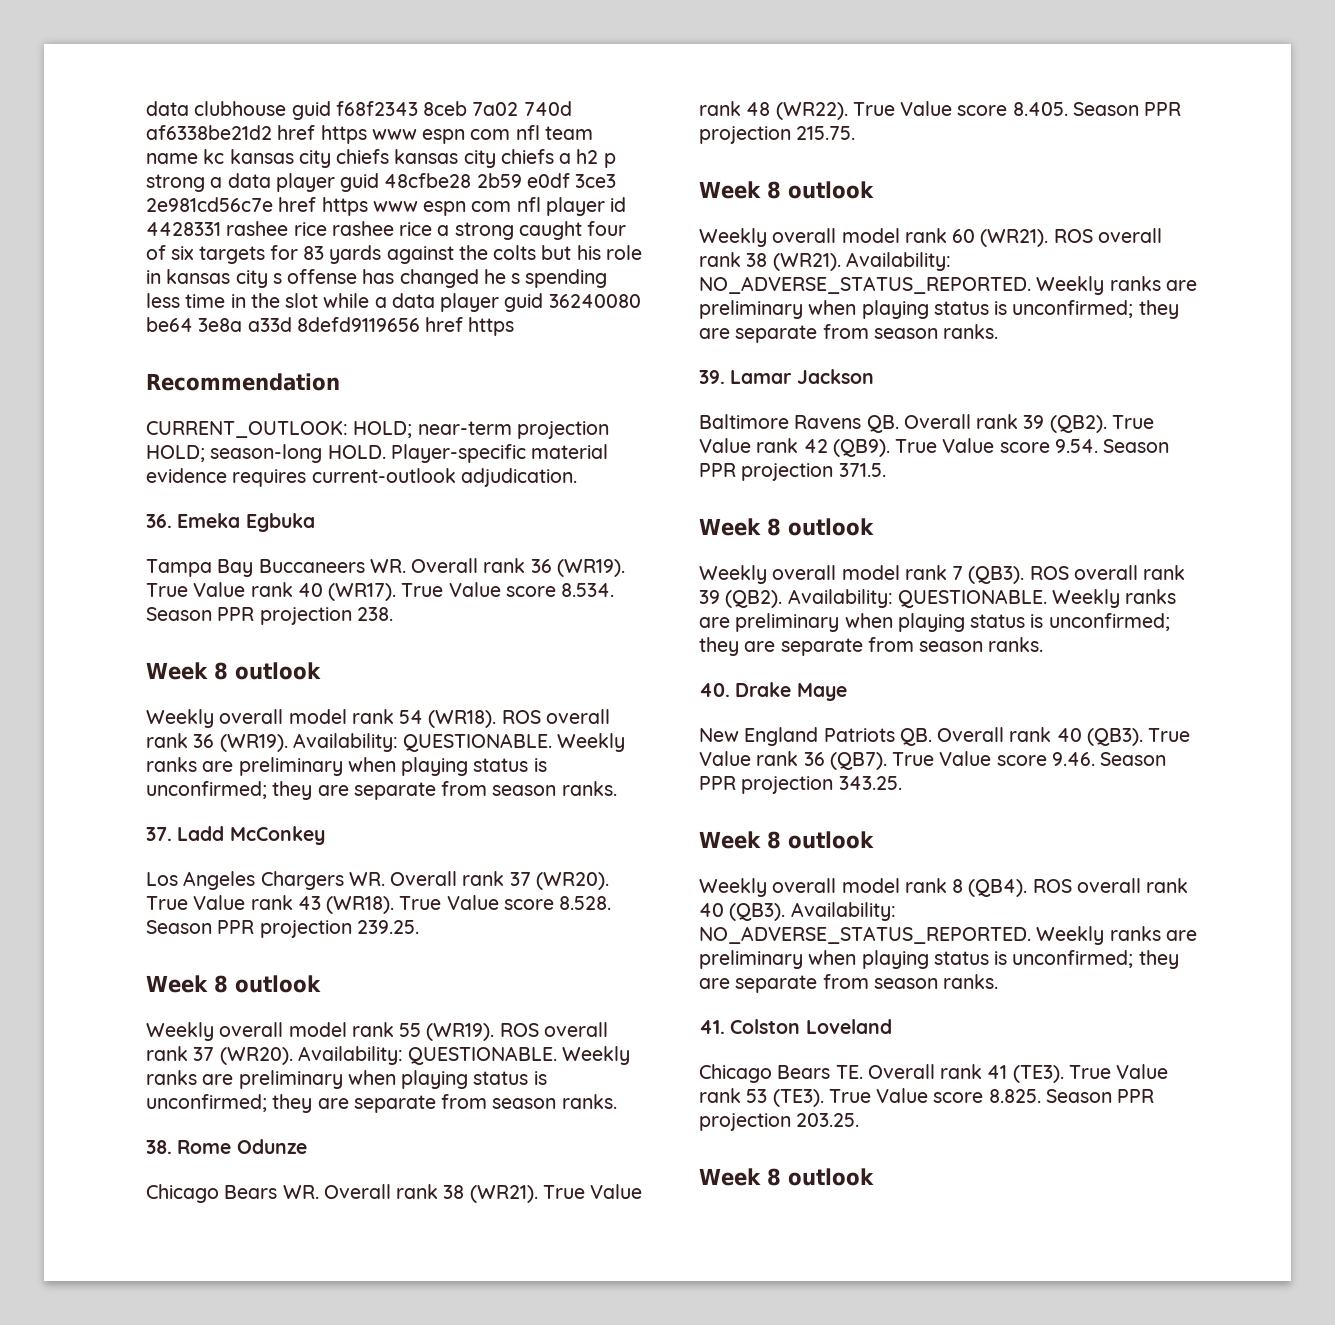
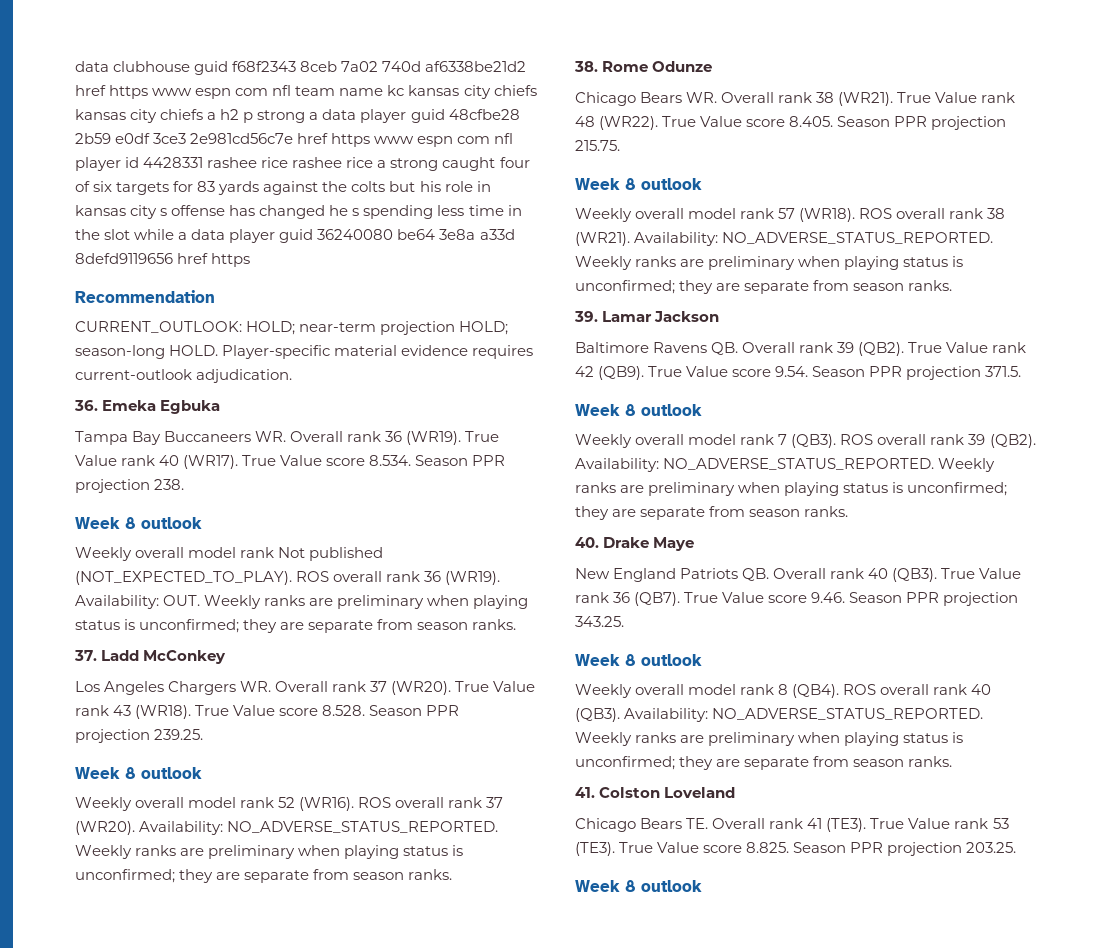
- Weekly overall model rank 54 (WR18).
+ Weekly overall model rank Not published (NOT_EXPECTED_TO_PLAY).
- ROS overall rank 36 (WR19). Availability: QUESTIONABLE. Weekly ranks are preliminary when playing status is unconfirmed; they are separate from season ranks.
+ ROS overall rank 36 (WR19). Availability: OUT. Weekly ranks are preliminary when playing status is unconfirmed; they are separate from season ranks.
- Weekly overall model rank 55 (WR19).
+ Weekly overall model rank 52 (WR16).
- ROS overall rank 37 (WR20). Availability: QUESTIONABLE.
+ ROS overall rank 37 (WR20). Availability: NO_ADVERSE_STATUS_REPORTED.
- Weekly overall model rank 60 (WR21).
+ Weekly overall model rank 57 (WR18).
- ROS overall rank 39 (QB2). Availability: QUESTIONABLE.
+ ROS overall rank 39 (QB2). Availability: NO_ADVERSE_STATUS_REPORTED.

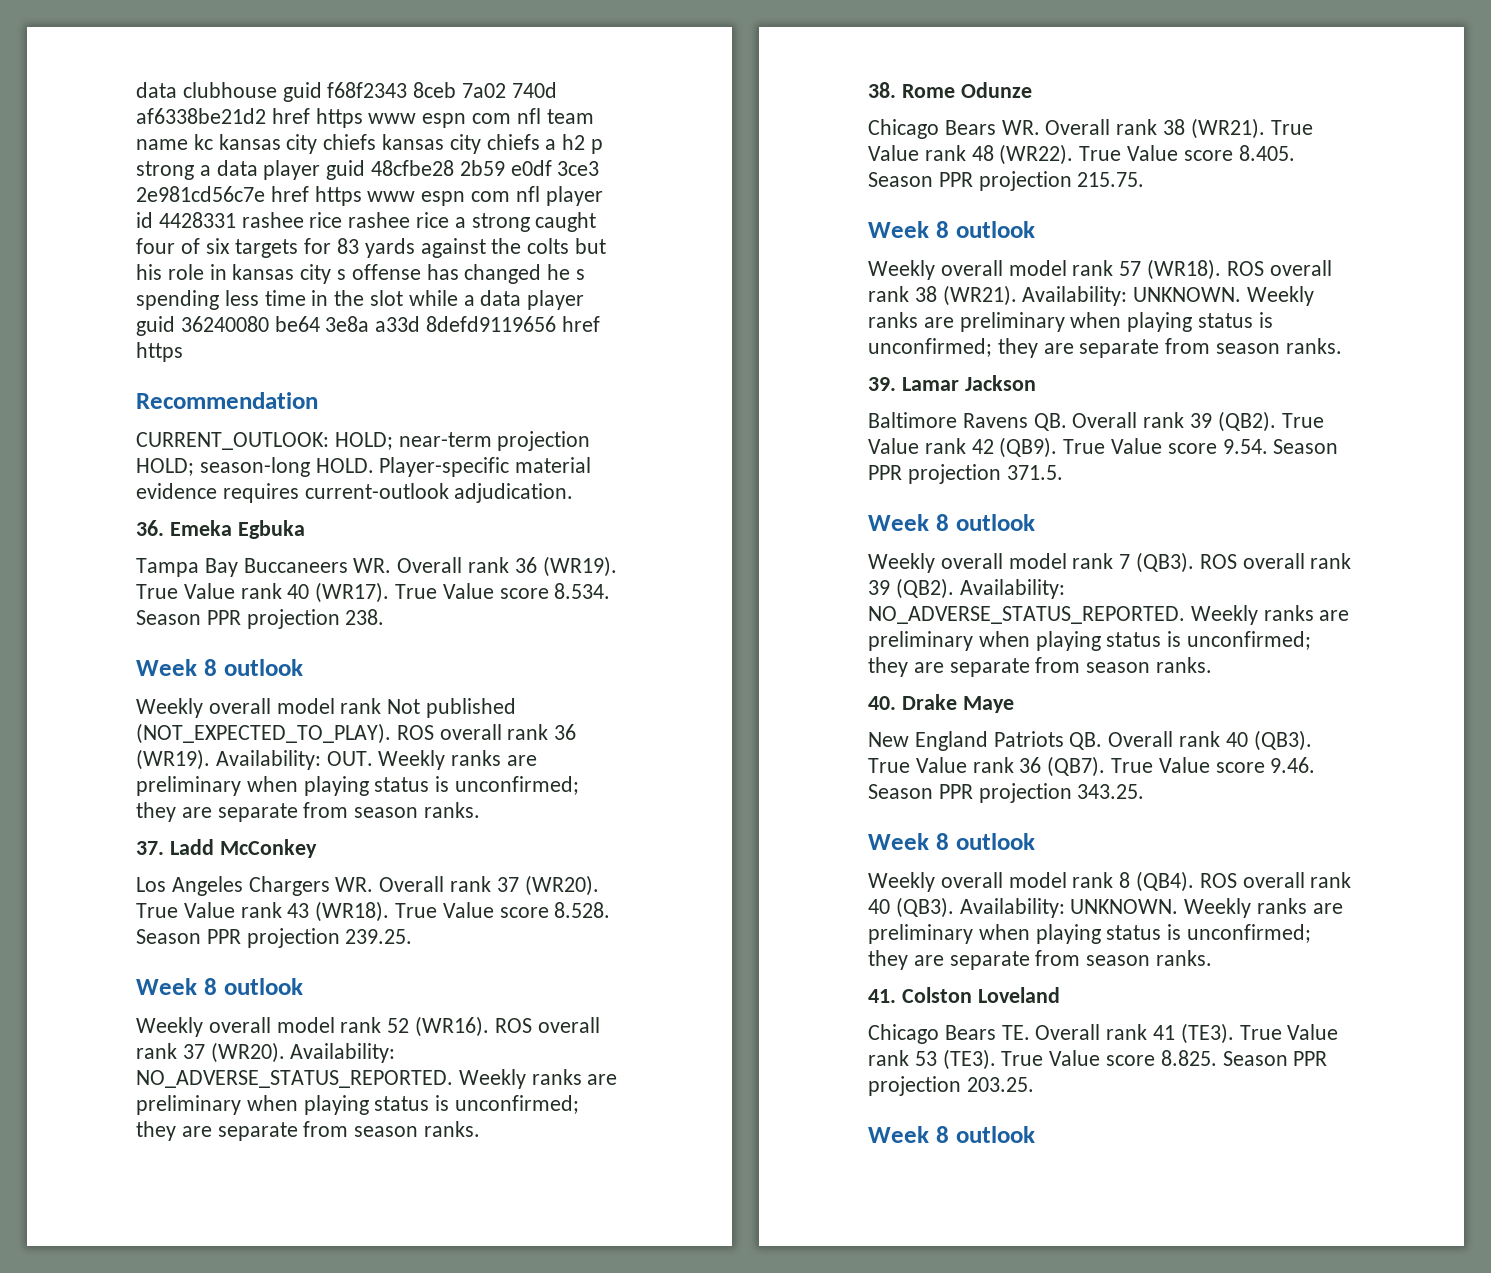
- ROS overall rank 38 (WR21). Availability: NO_ADVERSE_STATUS_REPORTED.
+ ROS overall rank 38 (WR21). Availability: UNKNOWN.
- ROS overall rank 40 (QB3). Availability: NO_ADVERSE_STATUS_REPORTED.
+ ROS overall rank 40 (QB3). Availability: UNKNOWN.

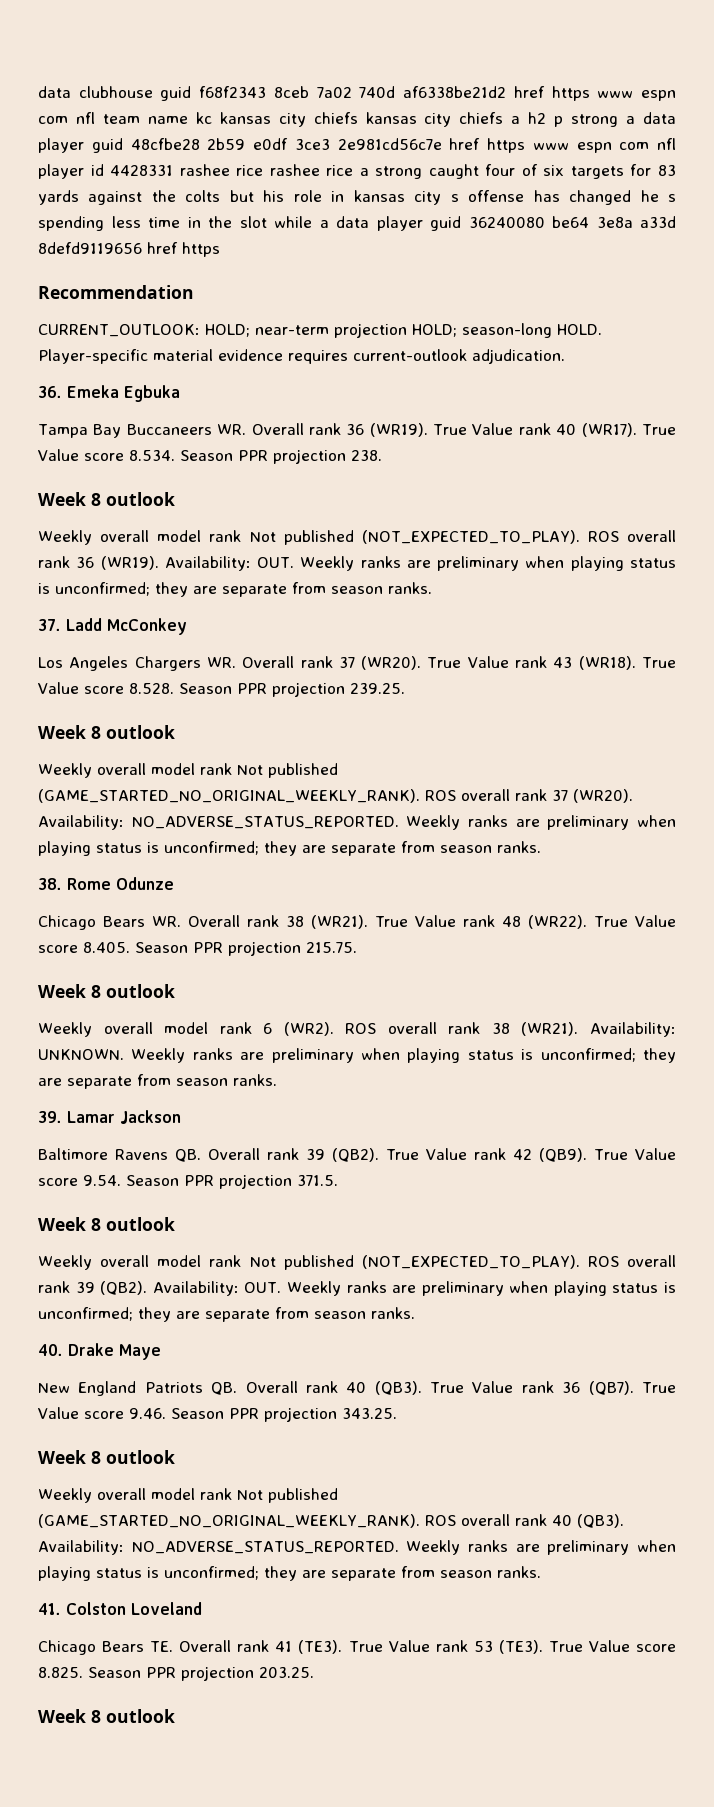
  True Value score 8.528. Season PPR projection 239.25.
  Week 8 outlook
- Weekly overall model rank 52 (WR16).
+ Weekly overall model rank Not published (GAME_STARTED_NO_ORIGINAL_WEEKLY_RANK).
- Weekly overall model rank 57 (WR18).
+ Weekly overall model rank 6 (WR2).
  True Value score 9.54. Season PPR projection 371.5.
  Week 8 outlook
- Weekly overall model rank 7 (QB3).
+ Weekly overall model rank Not published (NOT_EXPECTED_TO_PLAY).
- ROS overall rank 39 (QB2). Availability: NO_ADVERSE_STATUS_REPORTED. Weekly ranks are preliminary when playing status is unconfirmed; they are separate from season ranks.
+ ROS overall rank 39 (QB2). Availability: OUT. Weekly ranks are preliminary when playing status is unconfirmed; they are separate from season ranks.
  True Value score 9.46. Season PPR projection 343.25.
  Week 8 outlook
- Weekly overall model rank 8 (QB4).
+ Weekly overall model rank Not published (GAME_STARTED_NO_ORIGINAL_WEEKLY_RANK).
- ROS overall rank 40 (QB3). Availability: UNKNOWN.
+ ROS overall rank 40 (QB3). Availability: NO_ADVERSE_STATUS_REPORTED.

